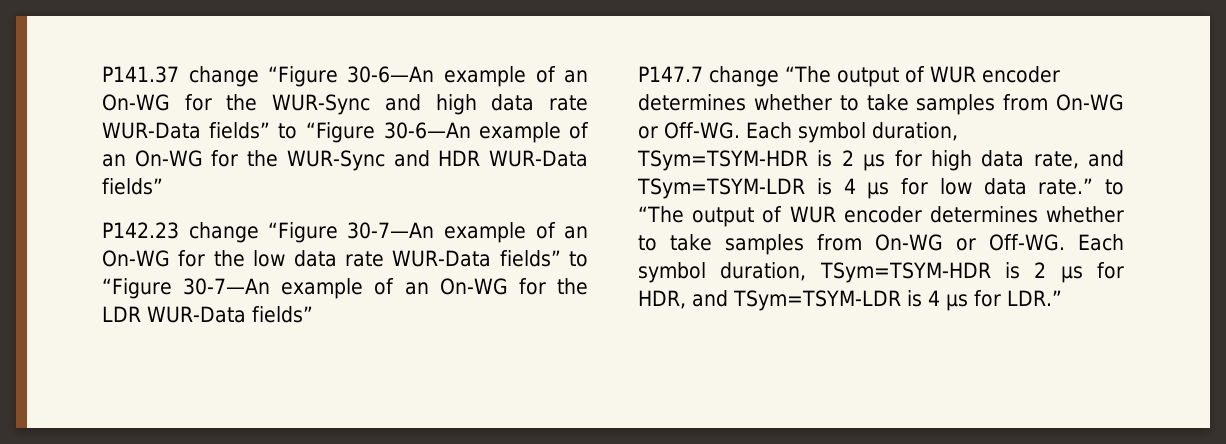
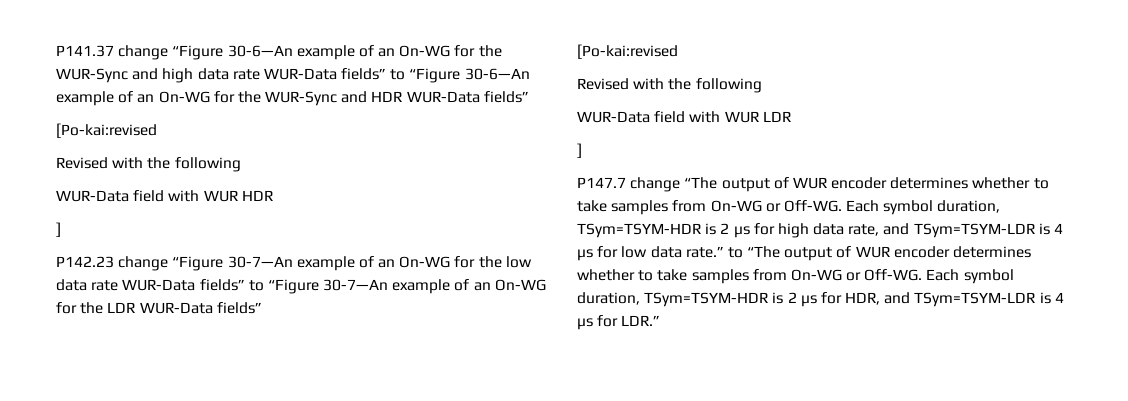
  P141.37 change “Figure 30-6—An example of an On-WG for the WUR-Sync and high data rate WUR-Data fields” to “Figure 30-6—An example of an On-WG for the WUR-Sync and HDR WUR-Data fields”
+ [Po-kai:revised
+ Revised with the following
+ WUR-Data field with WUR HDR
+ ]
  P142.23 change “Figure 30-7—An example of an On-WG for the low data rate WUR-Data fields” to “Figure 30-7—An example of an On-WG for the LDR WUR-Data fields”
+ [Po-kai:revised
+ Revised with the following
+ WUR-Data field with WUR LDR
+ ]

